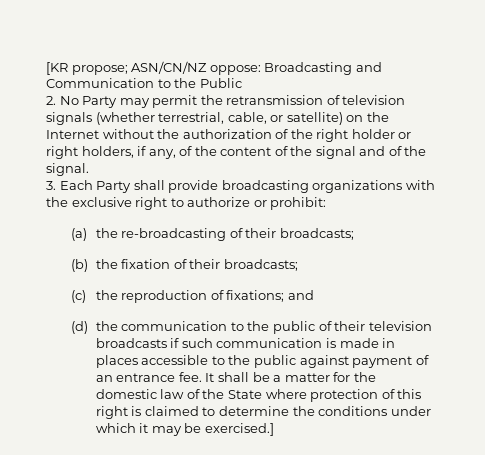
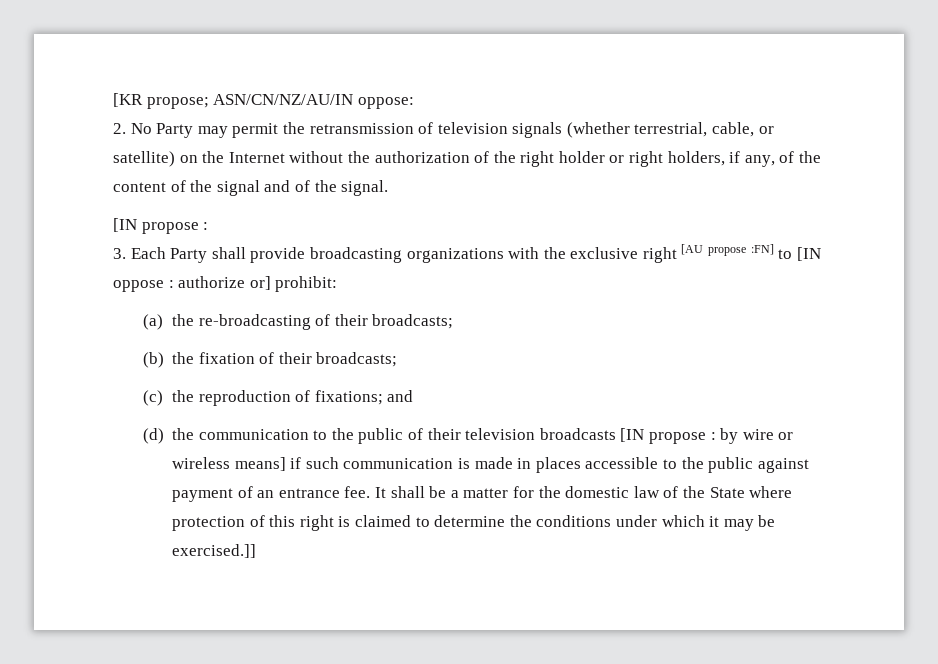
- [KR propose; ASN/CN/NZ oppose: Broadcasting and Communication to the Public
+ [KR propose; ASN/CN/NZ/AU/IN oppose:
  2. No Party may permit the retransmission of television signals (whether terrestrial, cable, or satellite) on the Internet without the authorization of the right holder or right holders, if any, of the content of the signal and of the signal.
+ [IN propose :
- 3. Each Party shall provide broadcasting organizations with the exclusive right to authorize or prohibit:
+ 3. Each Party shall provide broadcasting organizations with the exclusive right [AU propose :FN] to [IN oppose : authorize or] prohibit:
- (d) the communication to the public of their television broadcasts if such communication is made in places accessible to the public against payment of an entrance fee.
+ (d) the communication to the public of their television broadcasts [IN propose : by wire or wireless means] if such communication is made in places accessible to the public against payment of an entrance fee.
- It shall be a matter for the domestic law of the State where protection of this right is claimed to determine the conditions under which it may be exercised.]
+ It shall be a matter for the domestic law of the State where protection of this right is claimed to determine the conditions under which it may be exercised.]]

